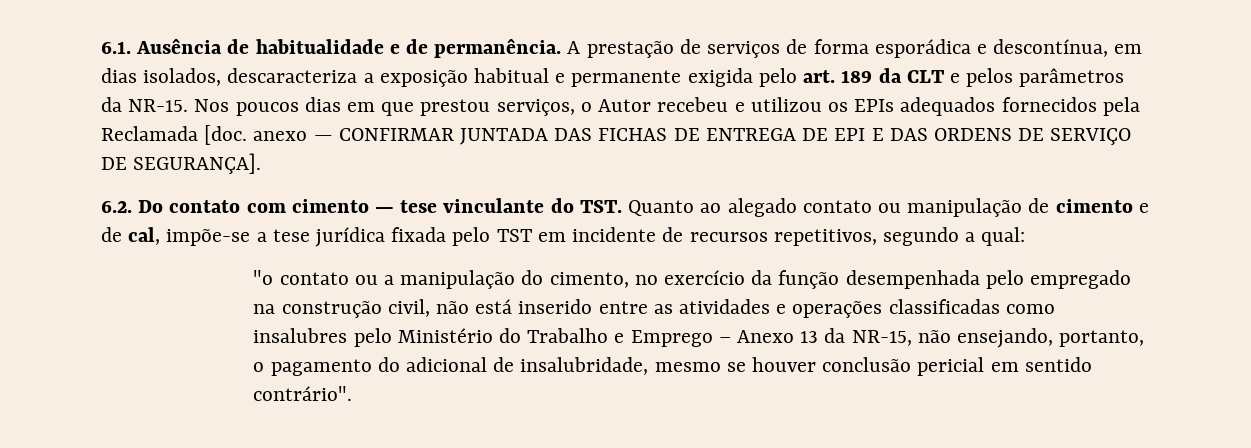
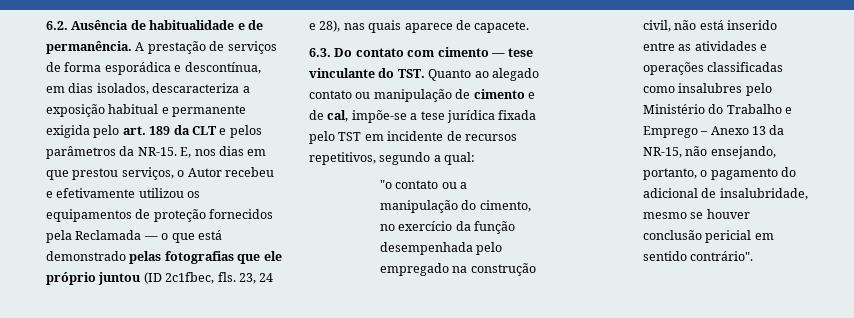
- 6.1. Ausência de habitualidade e de permanência.
+ 6.2. Ausência de habitualidade e de permanência.
- Nos poucos dias em que prestou serviços, o Autor recebeu e utilizou os EPIs adequados fornecidos pela Reclamada [doc. anexo — CONFIRMAR JUNTADA DAS FICHAS DE ENTREGA DE EPI E DAS ORDENS DE SERVIÇO DE SEGURANÇA].
- 6.2. Do contato com cimento — tese vinculante do TST. Quanto ao alegado contato ou manipulação de cimento e de cal, impõe-se a tese jurídica fixada pelo TST em incidente de recursos repetitivos, segundo a qual:
+ E, nos dias em que prestou serviços, o Autor recebeu e efetivamente utilizou os equipamentos de proteção fornecidos pela Reclamada — o que está demonstrado pelas fotografias que ele próprio juntou (ID 2c1fbec, fls. 23, 24 e 28), nas quais aparece de capacete.
+ 6.3. Do contato com cimento — tese vinculante do TST. Quanto ao alegado contato ou manipulação de cimento e de cal, impõe-se a tese jurídica fixada pelo TST em incidente de recursos repetitivos, segundo a qual:

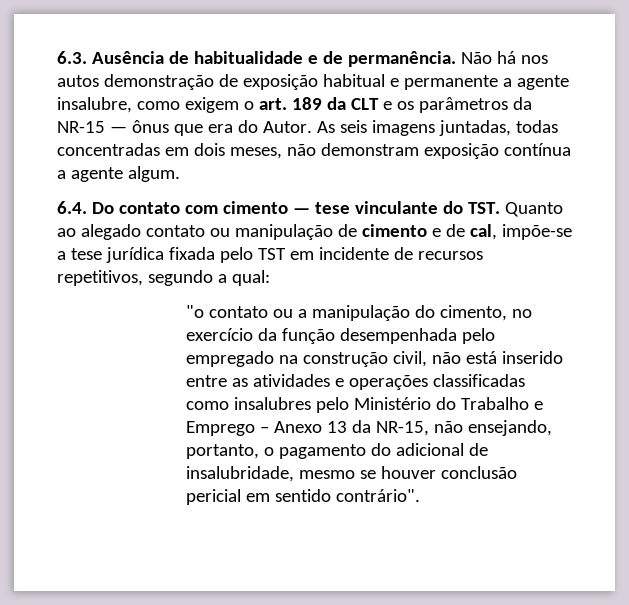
- 6.2. Ausência de habitualidade e de permanência.
+ 6.3. Ausência de habitualidade e de permanência.
- A prestação de serviços de forma esporádica e descontínua, em dias isolados, descaracteriza a exposição habitual e permanente exigida pelo art. 189 da CLT e pelos parâmetros da NR-15. E, nos dias em que prestou serviços, o Autor recebeu e efetivamente utilizou os equipamentos de proteção fornecidos pela Reclamada — o que está demonstrado pelas fotografias que ele próprio juntou (ID 2c1fbec, fls. 23, 24 e 28), nas quais aparece de capacete.
- 6.3. Do contato com cimento — tese vinculante do TST. Quanto ao alegado contato ou manipulação de cimento e de cal, impõe-se a tese jurídica fixada pelo TST em incidente de recursos repetitivos, segundo a qual:
+ Não há nos autos demonstração de exposição habitual e permanente a agente insalubre, como exigem o art. 189 da CLT e os parâmetros da NR-15 — ônus que era do Autor. As seis imagens juntadas, todas concentradas em dois meses, não demonstram exposição contínua a agente algum.
+ 6.4. Do contato com cimento — tese vinculante do TST. Quanto ao alegado contato ou manipulação de cimento e de cal, impõe-se a tese jurídica fixada pelo TST em incidente de recursos repetitivos, segundo a qual:

